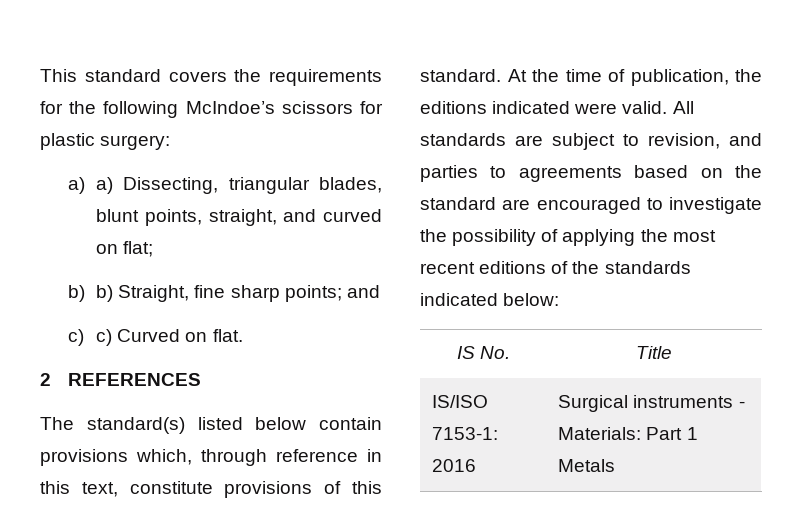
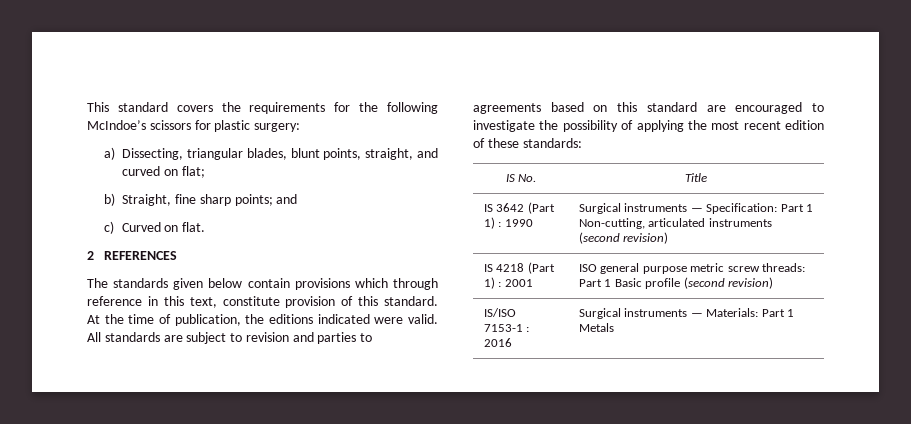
- a) a) Dissecting, triangular blades, blunt points, straight, and curved on flat;
+ a) Dissecting, triangular blades, blunt points, straight, and curved on flat;
- b) b) Straight, fine sharp points; and
+ b) Straight, fine sharp points; and
- c) c) Curved on flat.
+ c) Curved on flat.
- The standard(s) listed below contain provisions which, through reference in this text, constitute provisions of this standard.
+ The standards given below contain provisions which through reference in this text, constitute provision of this standard.
- All standards are subject to revision, and parties to agreements based on the standard are encouraged to investigate the possibility of applying the most recent editions of the standards indicated below:
+ All standards are subject to revision and parties to agreements based on this standard are encouraged to investigate the possibility of applying the most recent edition of these standards:
  IS No. | Title
+ IS 3642 (Part 1) : 1990 | Surgical instruments — Specification: Part 1 Non-cutting, articulated instruments (second revision)
+ IS 4218 (Part 1) : 2001 | ISO general purpose metric screw threads: Part 1 Basic profile (second revision)
- IS/ISO 7153-1: 2016 | Surgical instruments - Materials: Part 1 Metals
+ IS/ISO 7153-1 : 2016 | Surgical instruments — Materials: Part 1 Metals

